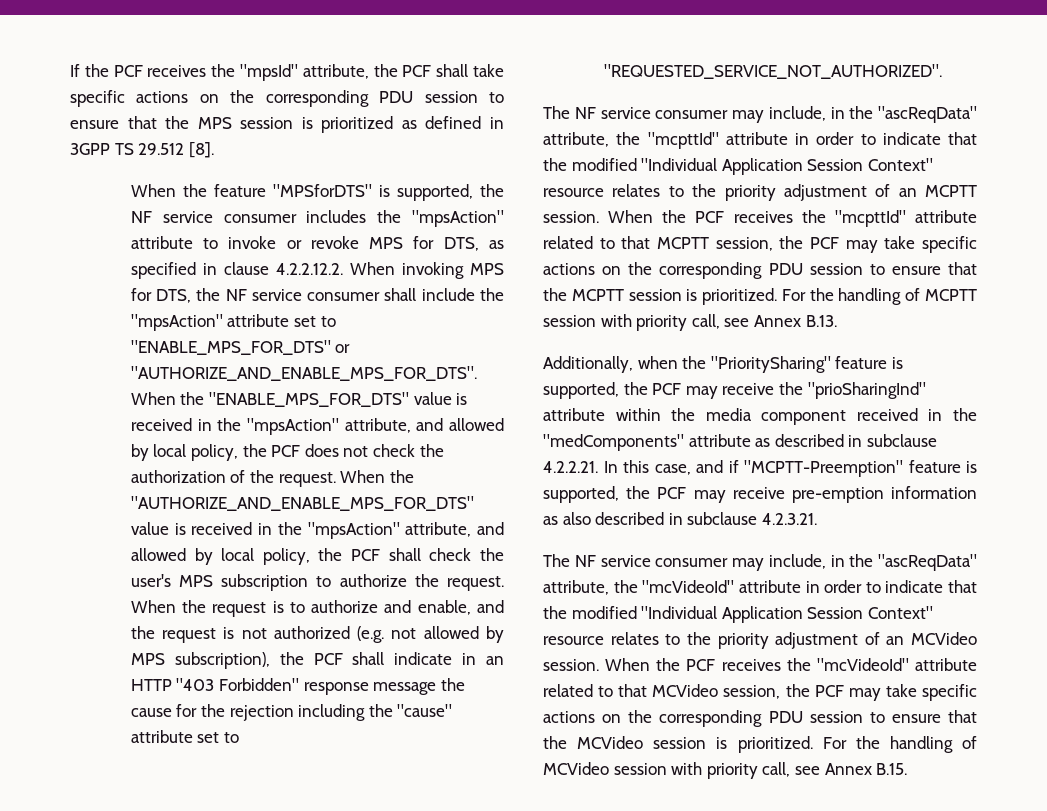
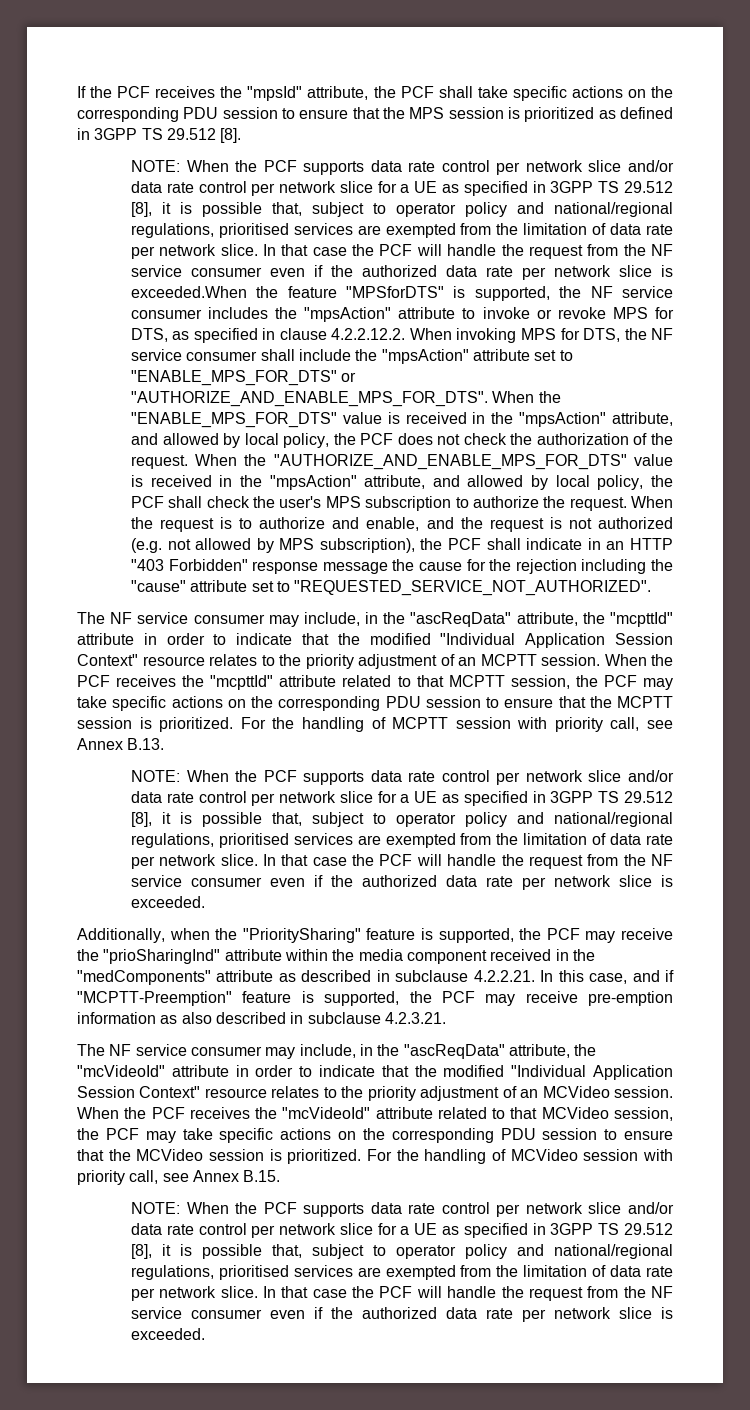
- When the feature "MPSforDTS" is supported, the NF service consumer includes the "mpsAction" attribute to invoke or revoke MPS for DTS, as specified in clause 4.2.2.12.2. When invoking MPS for DTS, the NF service consumer shall include the "mpsAction" attribute set to "ENABLE_MPS_FOR_DTS" or "AUTHORIZE_AND_ENABLE_MPS_FOR_DTS".
+ NOTE: When the PCF supports data rate control per network slice and/or data rate control per network slice for a UE as specified in 3GPP TS 29.512 [8], it is possible that, subject to operator policy and national/regional regulations, prioritised services are exempted from the limitation of data rate per network slice. In that case the PCF will handle the request from the NF service consumer even if the authorized data rate per network slice is exceeded.When the feature "MPSforDTS" is supported, the NF service consumer includes the "mpsAction" attribute to invoke or revoke MPS for DTS, as specified in clause 4.2.2.12.2. When invoking MPS for DTS, the NF service consumer shall include the "mpsAction" attribute set to "ENABLE_MPS_FOR_DTS" or "AUTHORIZE_AND_ENABLE_MPS_FOR_DTS".
  For the handling of MCPTT session with priority call, see Annex B.13.
+ NOTE: When the PCF supports data rate control per network slice and/or data rate control per network slice for a UE as specified in 3GPP TS 29.512 [8], it is possible that, subject to operator policy and national/regional regulations, prioritised services are exempted from the limitation of data rate per network slice. In that case the PCF will handle the request from the NF service consumer even if the authorized data rate per network slice is exceeded.
  For the handling of MCVideo session with priority call, see Annex B.15.
+ NOTE: When the PCF supports data rate control per network slice and/or data rate control per network slice for a UE as specified in 3GPP TS 29.512 [8], it is possible that, subject to operator policy and national/regional regulations, prioritised services are exempted from the limitation of data rate per network slice. In that case the PCF will handle the request from the NF service consumer even if the authorized data rate per network slice is exceeded.

